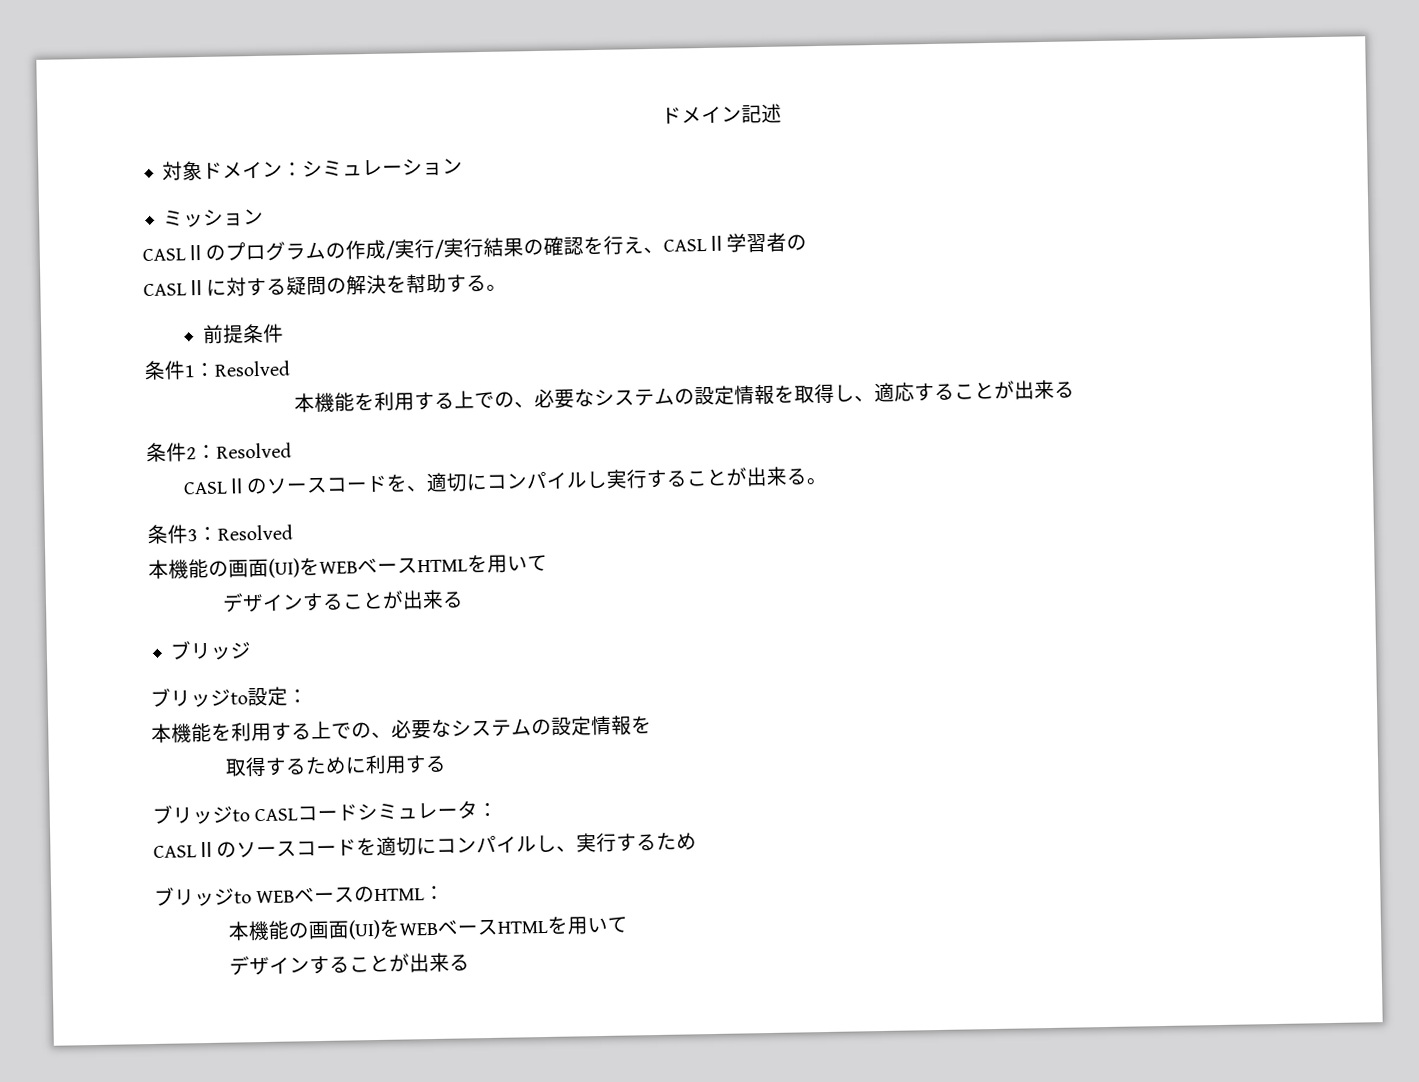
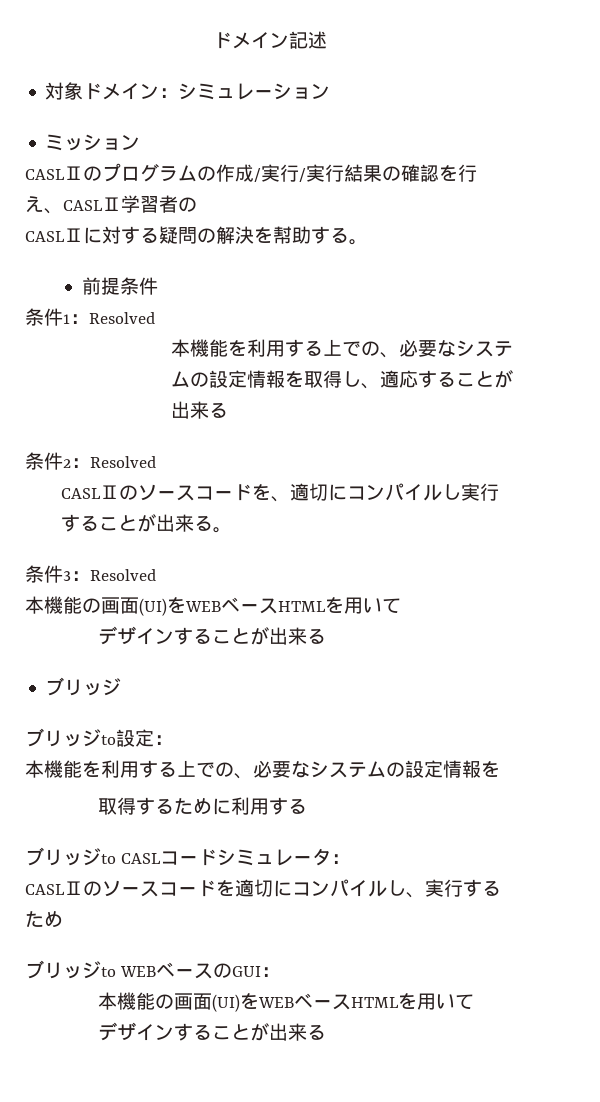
- ブリッジto WEBベースのHTML：
+ ブリッジto WEBベースのGUI：

